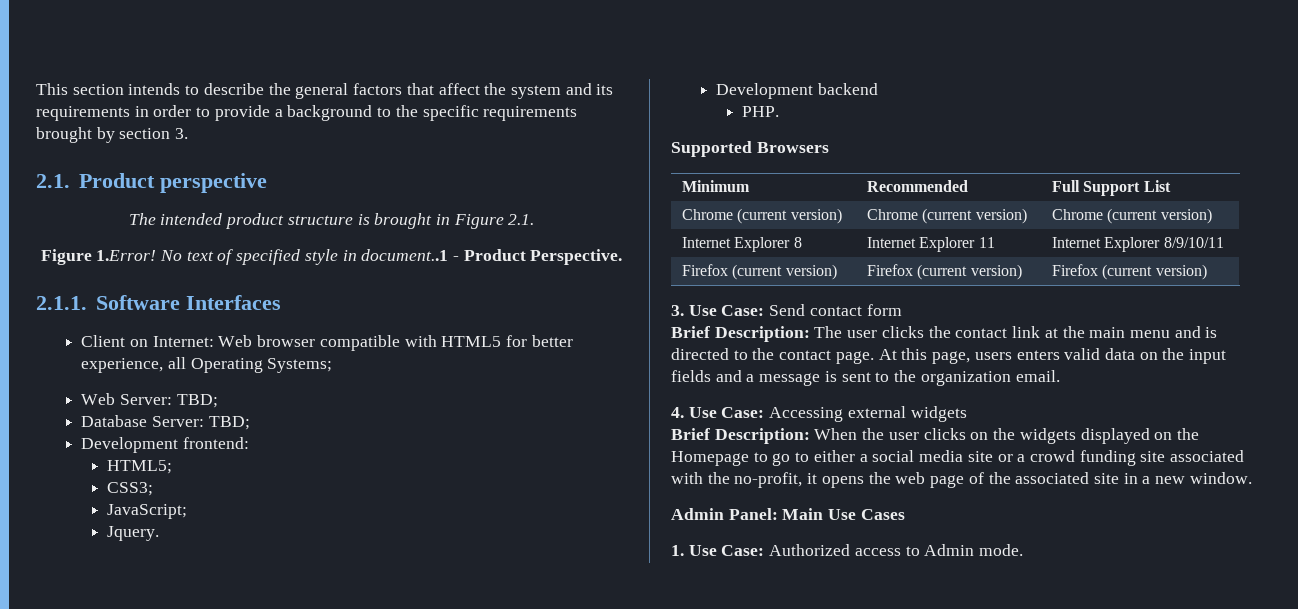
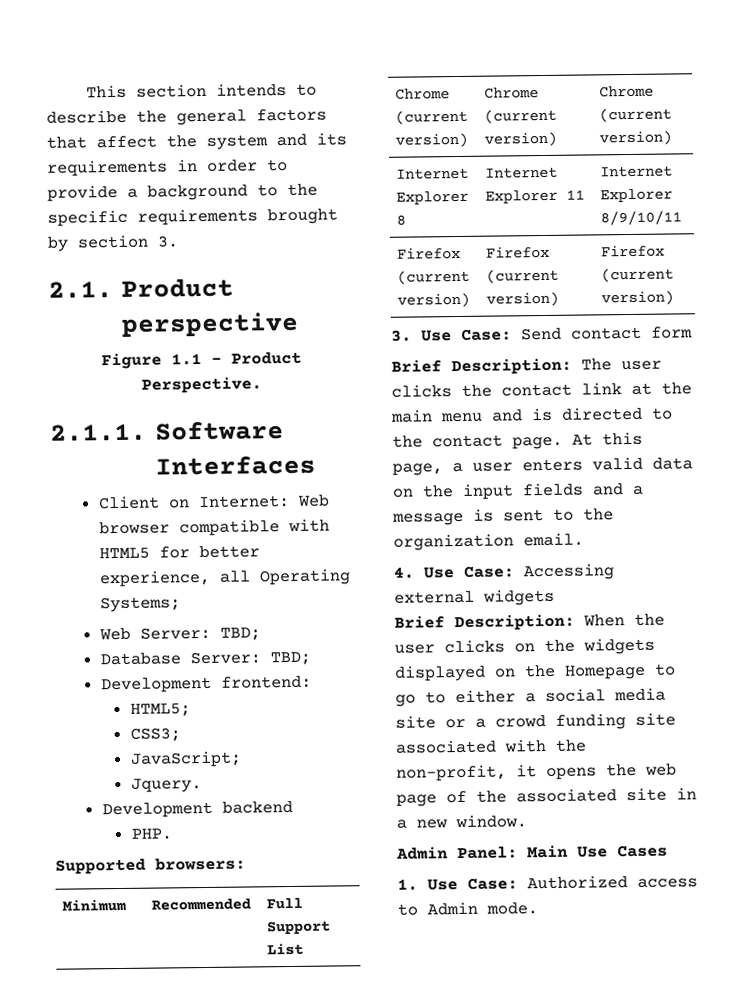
- The intended product structure is brought in Figure 2.1.
- Figure 1.Error! No text of specified style in document..1 - Product Perspective.
+ Figure 1.1 - Product Perspective.
- Supported Browsers
+ Supported browsers:
- At this page, users enters valid data on the input fields and a message is sent to the organization email.
+ At this page, a user enters valid data on the input fields and a message is sent to the organization email.
- Brief Description: When the user clicks on the widgets displayed on the Homepage to go to either a social media site or a crowd funding site associated with the no-profit, it opens the web page of the associated site in a new window.
+ Brief Description: When the user clicks on the widgets displayed on the Homepage to go to either a social media site or a crowd funding site associated with the non-profit, it opens the web page of the associated site in a new window.

